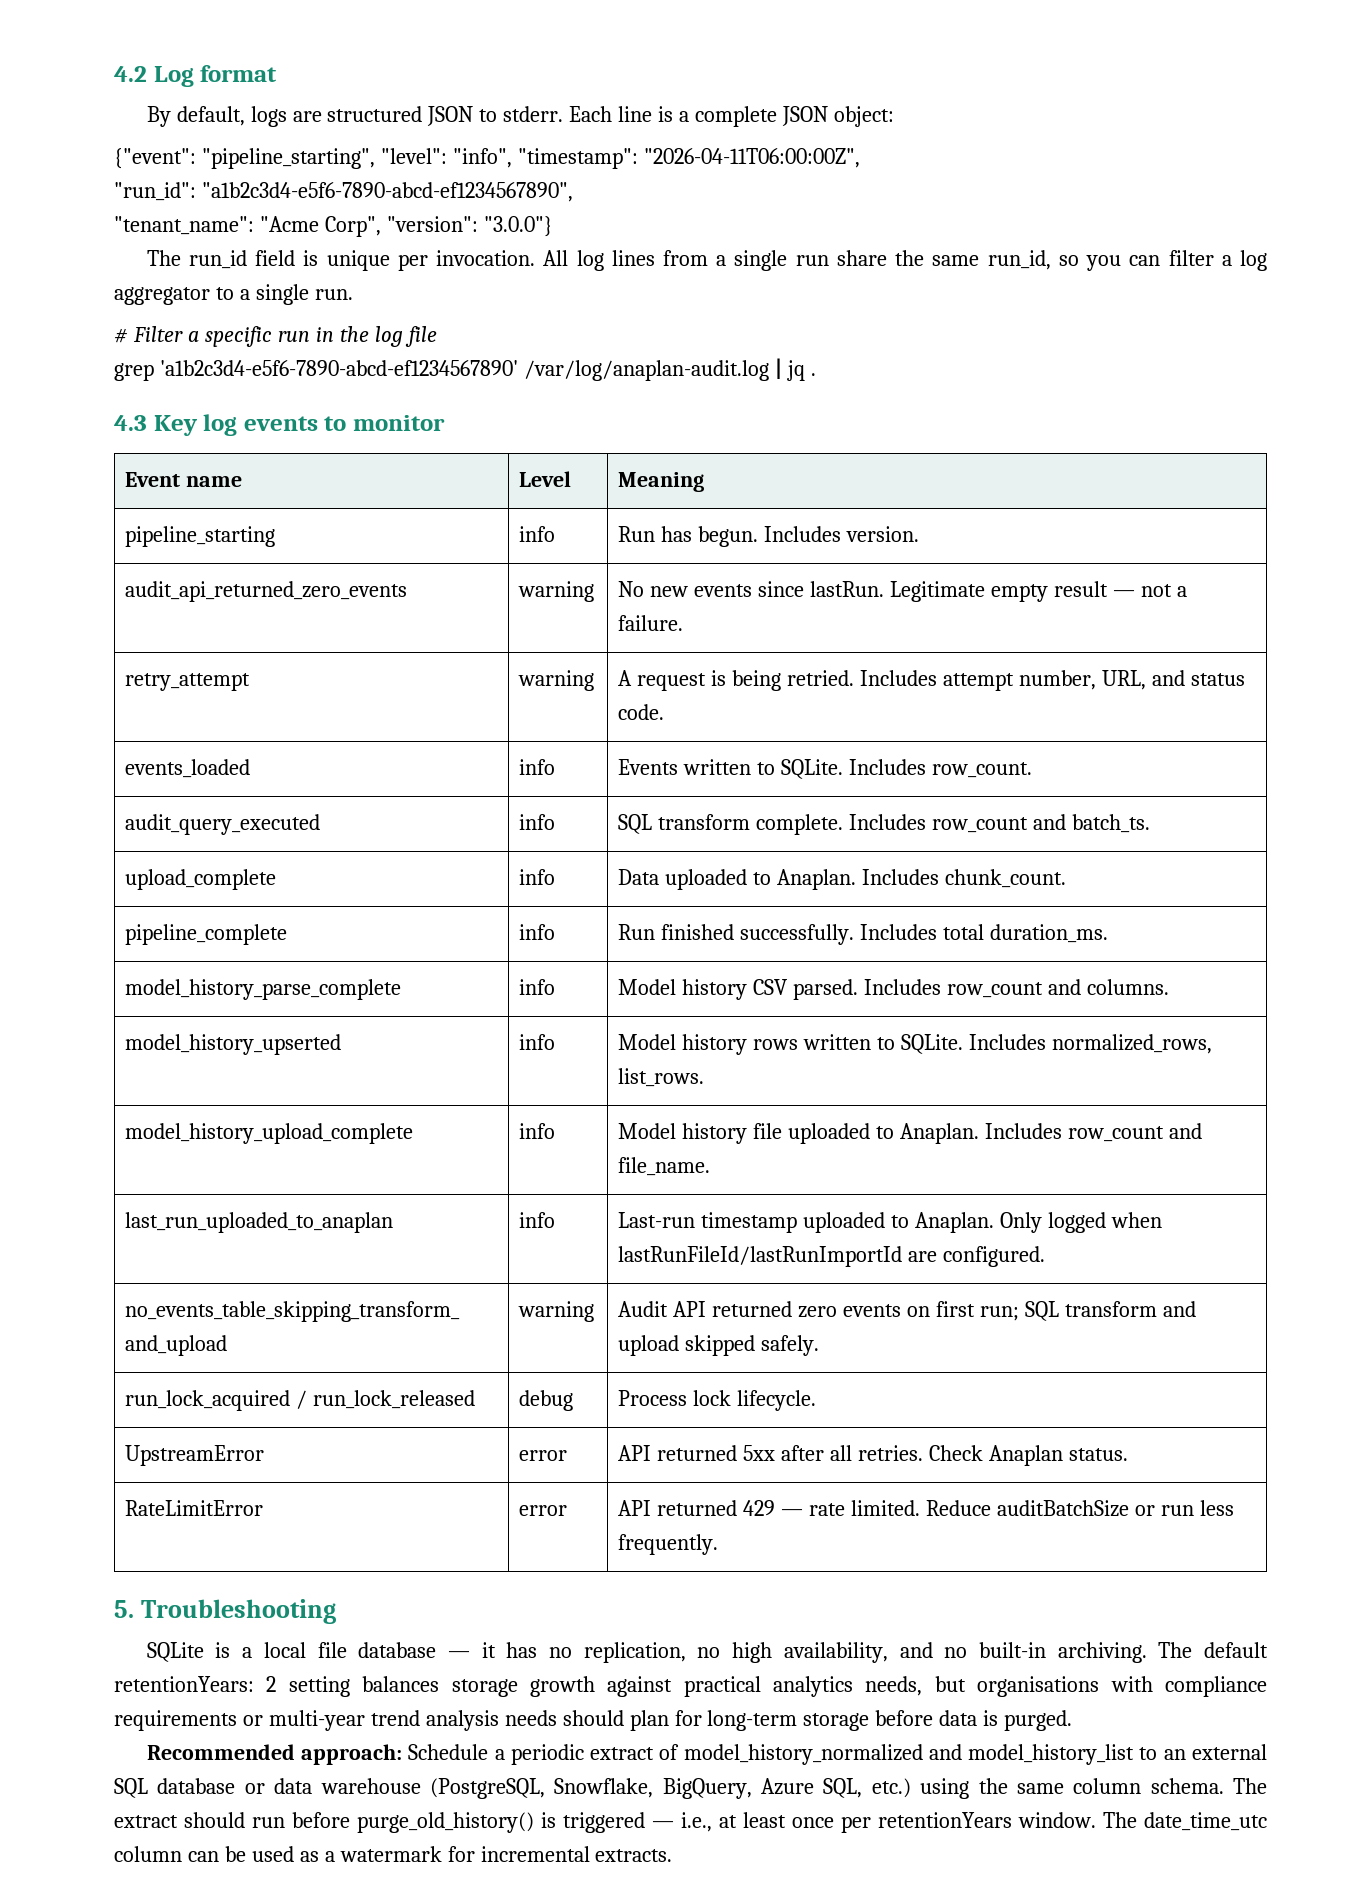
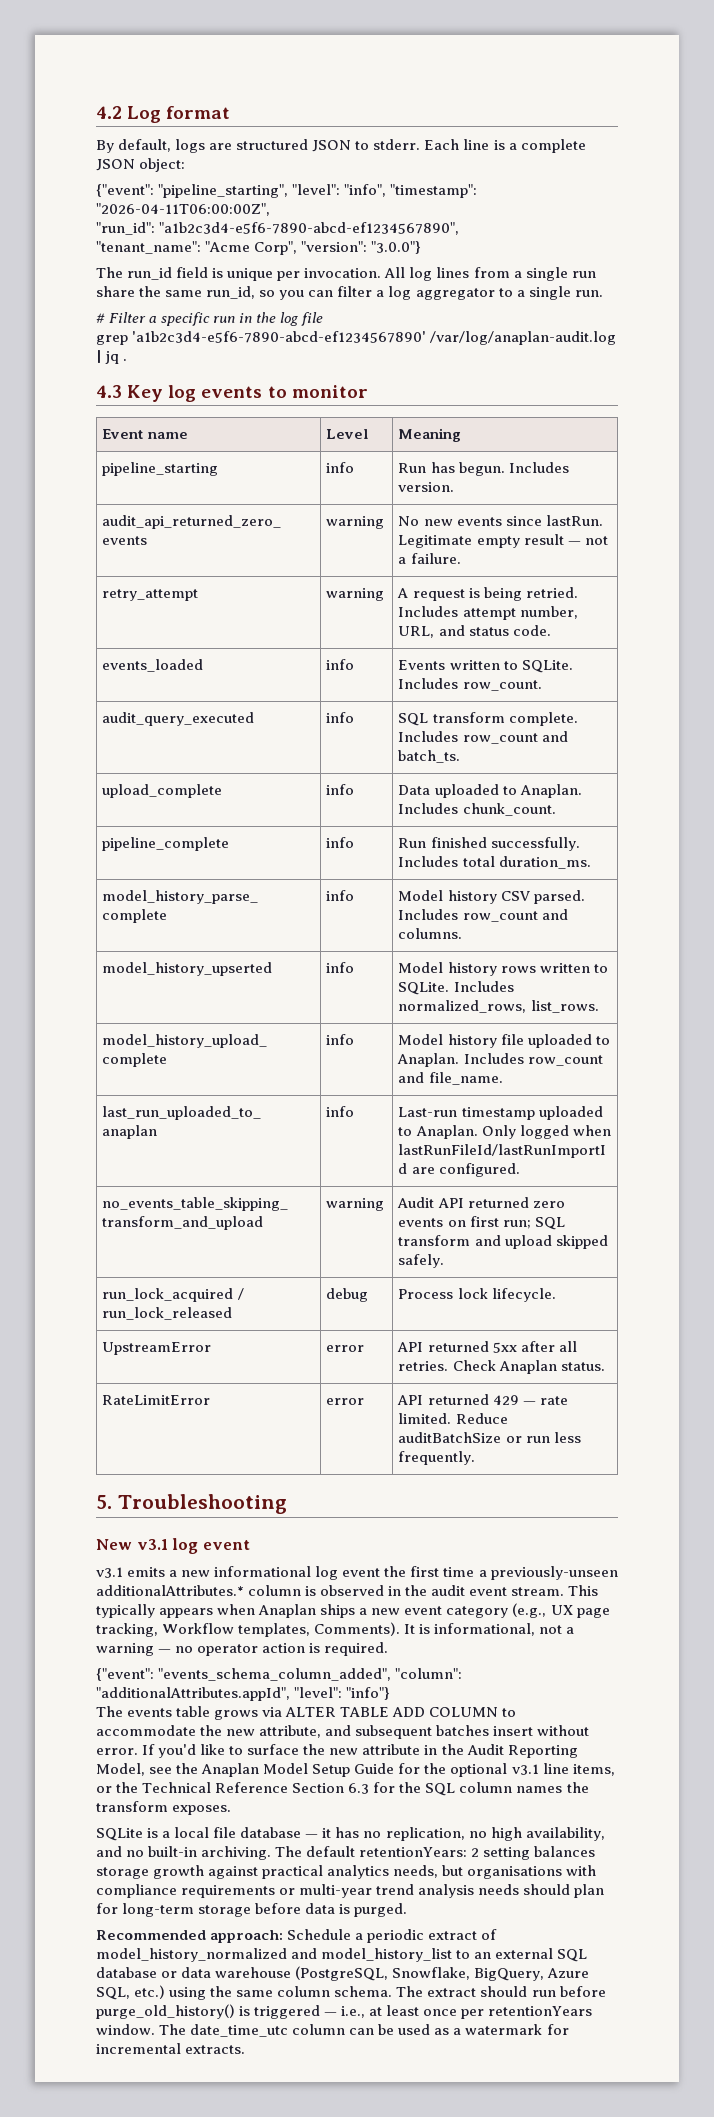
+ New v3.1 log event
+ v3.1 emits a new informational log event the first time a previously-unseen additionalAttributes.* column is observed in the audit event stream. This typically appears when Anaplan ships a new event category (e.g., UX page tracking, Workflow templates, Comments). It is informational, not a warning — no operator action is required.
+ {"event": "events_schema_column_added", "column": "additionalAttributes.appId", "level": "info"}
+ The events table grows via ALTER TABLE ADD COLUMN to accommodate the new attribute, and subsequent batches insert without error. If you'd like to surface the new attribute in the Audit Reporting Model, see the Anaplan Model Setup Guide for the optional v3.1 line items, or the Technical Reference Section 6.3 for the SQL column names the transform exposes.

